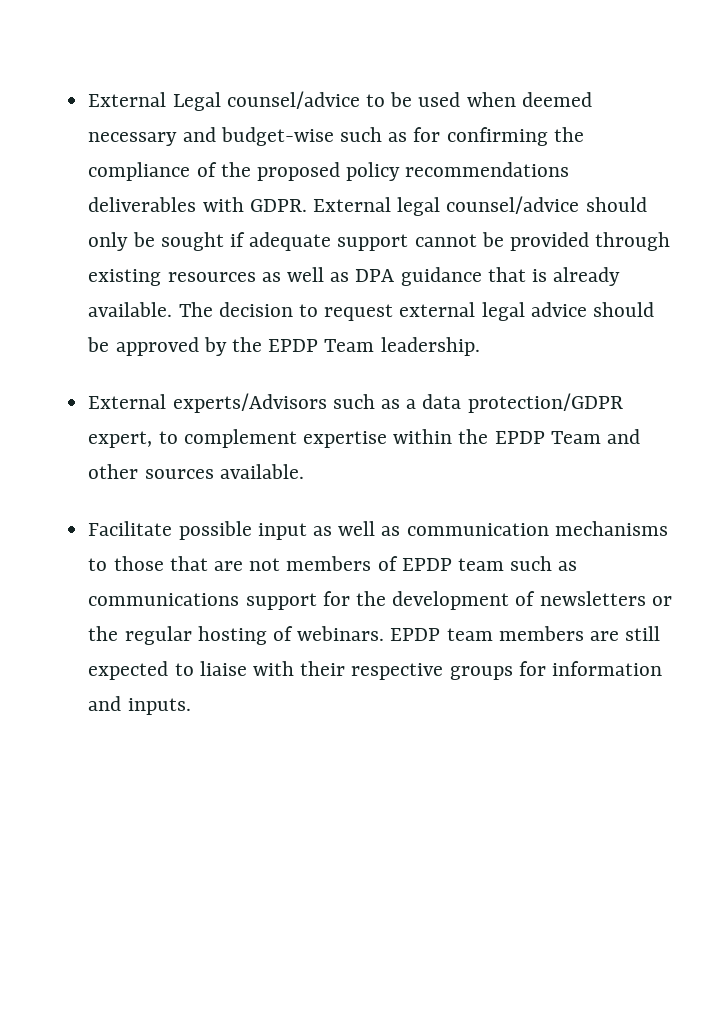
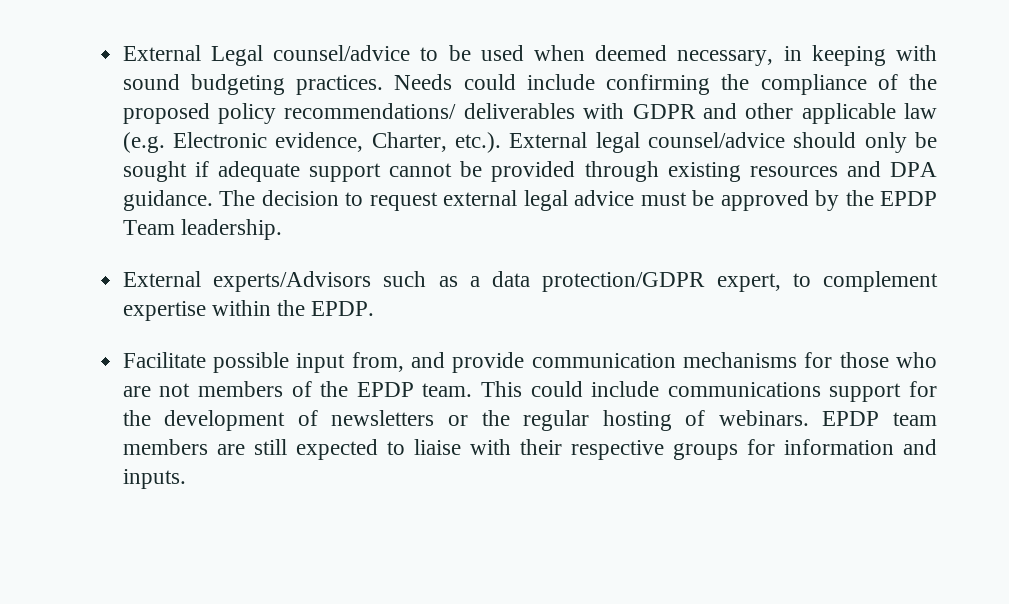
- External Legal counsel/advice to be used when deemed necessary and budget-wise such as for confirming the compliance of the proposed policy recommendations deliverables with GDPR. External legal counsel/advice should only be sought if adequate support cannot be provided through existing resources as well as DPA guidance that is already available.
+ External Legal counsel/advice to be used when deemed necessary, in keeping with sound budgeting practices. Needs could include confirming the compliance of the proposed policy recommendations/ deliverables with GDPR and other applicable law (e.g. Electronic evidence, Charter, etc.). External legal counsel/advice should only be sought if adequate support cannot be provided through existing resources and DPA guidance.
- The decision to request external legal advice should be approved by the EPDP Team leadership.
+ The decision to request external legal advice must be approved by the EPDP Team leadership.
- External experts/Advisors such as a data protection/GDPR expert, to complement expertise within the EPDP Team and other sources available.
- Facilitate possible input as well as communication mechanisms to those that are not members of EPDP team such as communications support for the development of newsletters or the regular hosting of webinars.
+ External experts/Advisors such as a data protection/GDPR expert, to complement expertise within the EPDP.
+ Facilitate possible input from, and provide communication mechanisms for those who are not members of the EPDP team. This could include communications support for the development of newsletters or the regular hosting of webinars.

